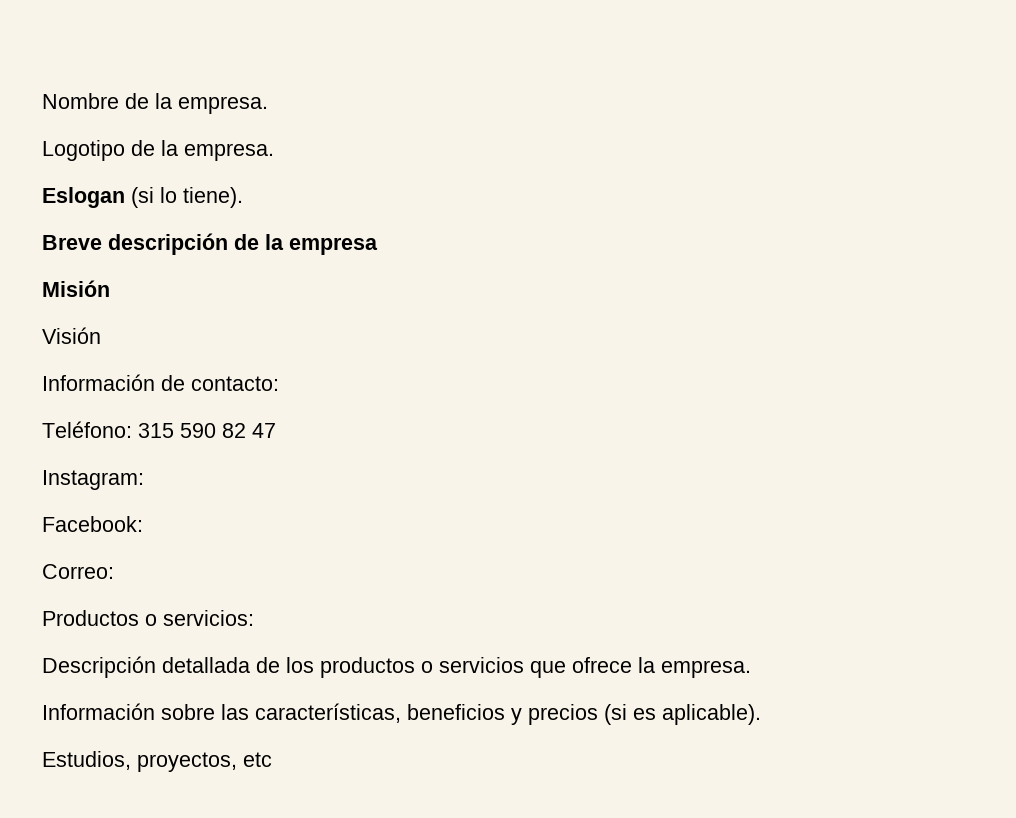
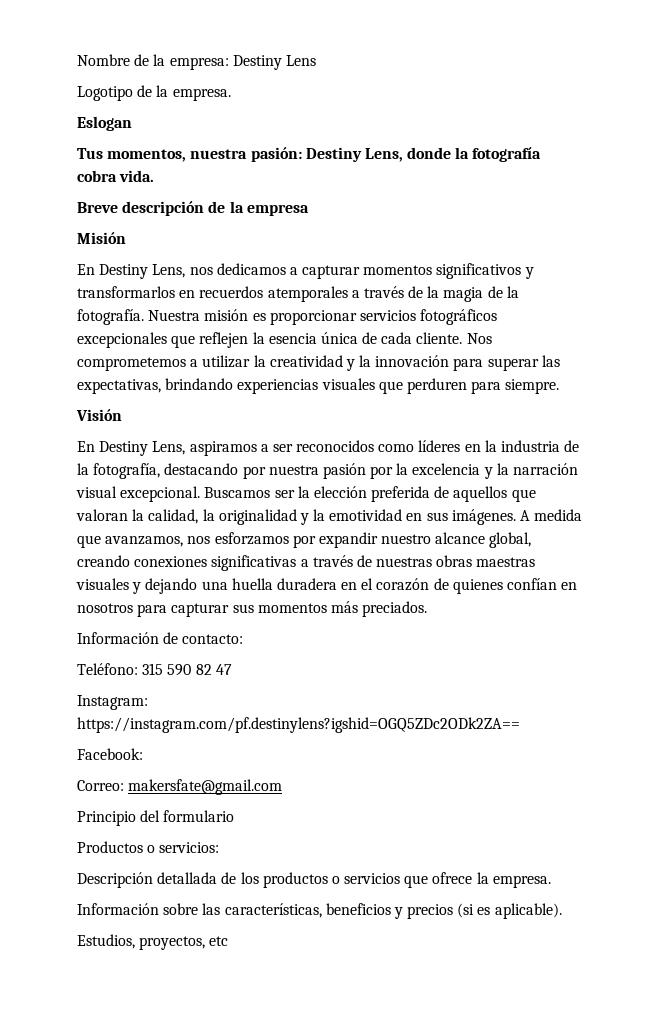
- Nombre de la empresa.
+ Nombre de la empresa: Destiny Lens
- Eslogan (si lo tiene).
+ Eslogan
+ Tus momentos, nuestra pasión: Destiny Lens, donde la fotografía cobra vida.
+ En Destiny Lens, nos dedicamos a capturar momentos significativos y transformarlos en recuerdos atemporales a través de la magia de la fotografía. Nuestra misión es proporcionar servicios fotográficos excepcionales que reflejen la esencia única de cada cliente. Nos comprometemos a utilizar la creatividad y la innovación para superar las expectativas, brindando experiencias visuales que perduren para siempre.
  Visión
+ En Destiny Lens, aspiramos a ser reconocidos como líderes en la industria de la fotografía, destacando por nuestra pasión por la excelencia y la narración visual excepcional. Buscamos ser la elección preferida de aquellos que valoran la calidad, la originalidad y la emotividad en sus imágenes. A medida que avanzamos, nos esforzamos por expandir nuestro alcance global, creando conexiones significativas a través de nuestras obras maestras visuales y dejando una huella duradera en el corazón de quienes confían en nosotros para capturar sus momentos más preciados.
- Instagram:
+ Instagram: https://instagram.com/pf.destinylens?igshid=OGQ5ZDc2ODk2ZA==
- Correo:
+ Correo: makersfate@gmail.com
+ Principio del formulario

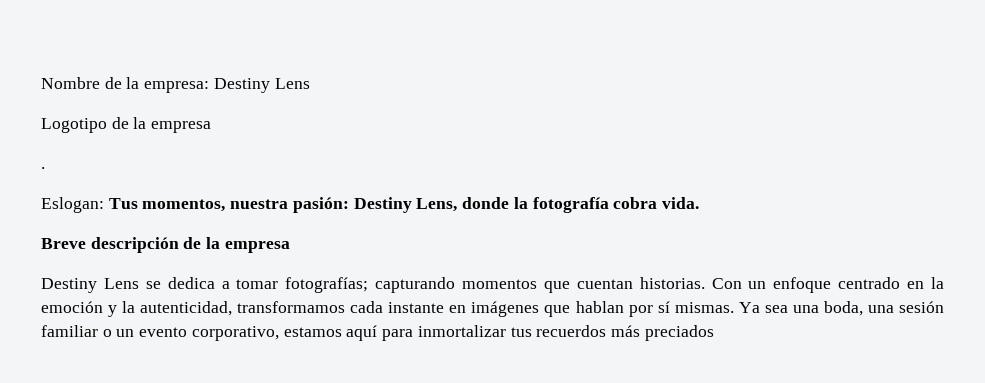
- Logotipo de la empresa.
- Eslogan
- Tus momentos, nuestra pasión: Destiny Lens, donde la fotografía cobra vida.
+ Logotipo de la empresa
+ .
+ Eslogan: Tus momentos, nuestra pasión: Destiny Lens, donde la fotografía cobra vida.
- Misión
- En Destiny Lens, nos dedicamos a capturar momentos significativos y transformarlos en recuerdos atemporales a través de la magia de la fotografía. Nuestra misión es proporcionar servicios fotográficos excepcionales que reflejen la esencia única de cada cliente. Nos comprometemos a utilizar la creatividad y la innovación para superar las expectativas, brindando experiencias visuales que perduren para siempre.
- Visión
- En Destiny Lens, aspiramos a ser reconocidos como líderes en la industria de la fotografía, destacando por nuestra pasión por la excelencia y la narración visual excepcional. Buscamos ser la elección preferida de aquellos que valoran la calidad, la originalidad y la emotividad en sus imágenes. A medida que avanzamos, nos esforzamos por expandir nuestro alcance global, creando conexiones significativas a través de nuestras obras maestras visuales y dejando una huella duradera en el corazón de quienes confían en nosotros para capturar sus momentos más preciados.
- Información de contacto:
- Teléfono: 315 590 82 47
- Instagram: https://instagram.com/pf.destinylens?igshid=OGQ5ZDc2ODk2ZA==
- Facebook:
- Correo: makersfate@gmail.com
- Principio del formulario
- Productos o servicios:
- Descripción detallada de los productos o servicios que ofrece la empresa.
- Información sobre las características, beneficios y precios (si es aplicable).
- Estudios, proyectos, etc
+ Destiny Lens se dedica a tomar fotografías; capturando momentos que cuentan historias. Con un enfoque centrado en la emoción y la autenticidad, transformamos cada instante en imágenes que hablan por sí mismas. Ya sea una boda, una sesión familiar o un evento corporativo, estamos aquí para inmortalizar tus recuerdos más preciados

